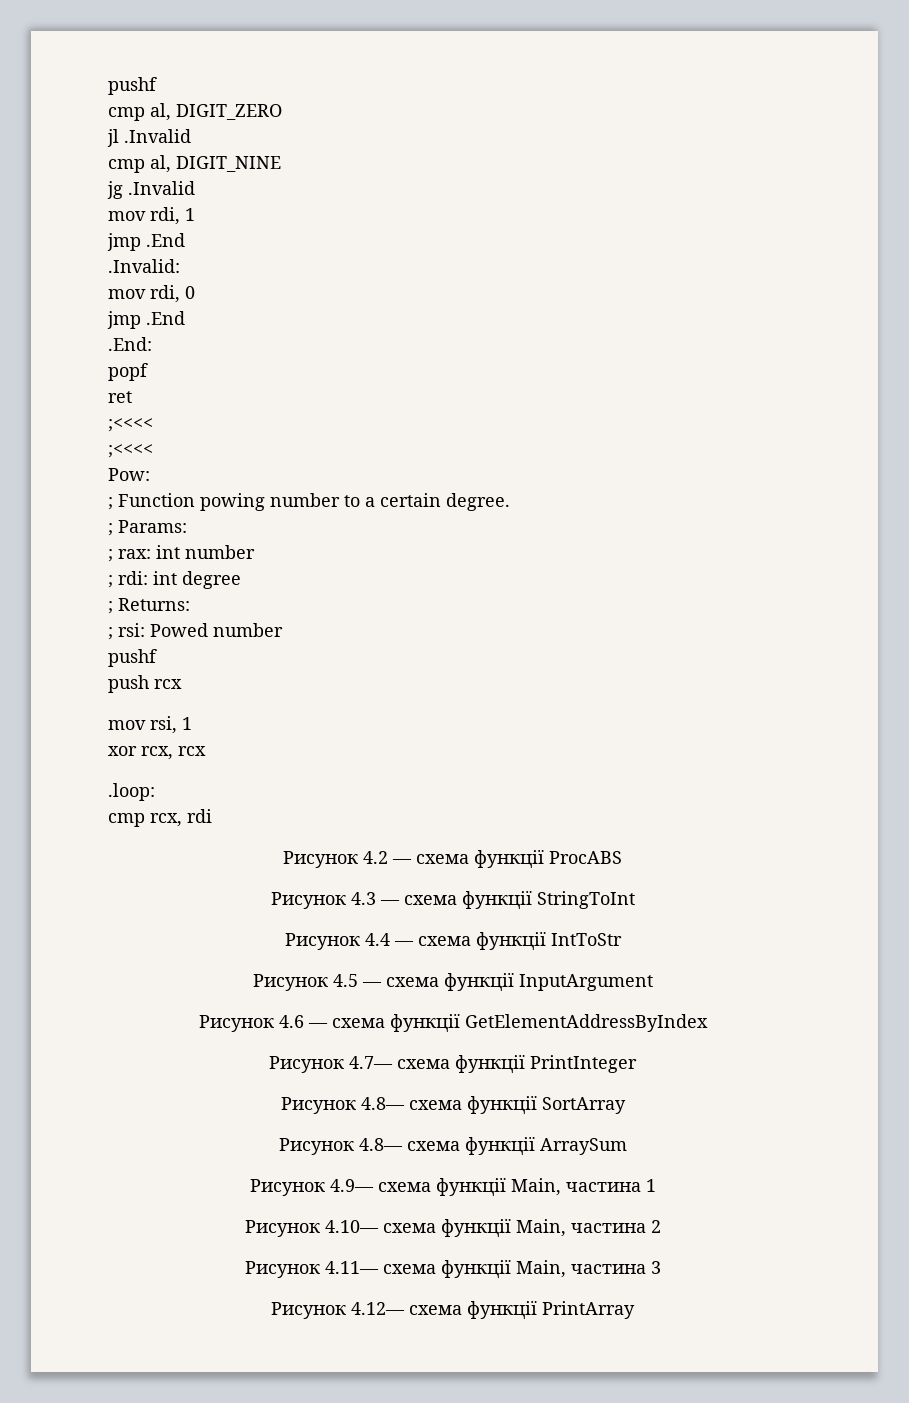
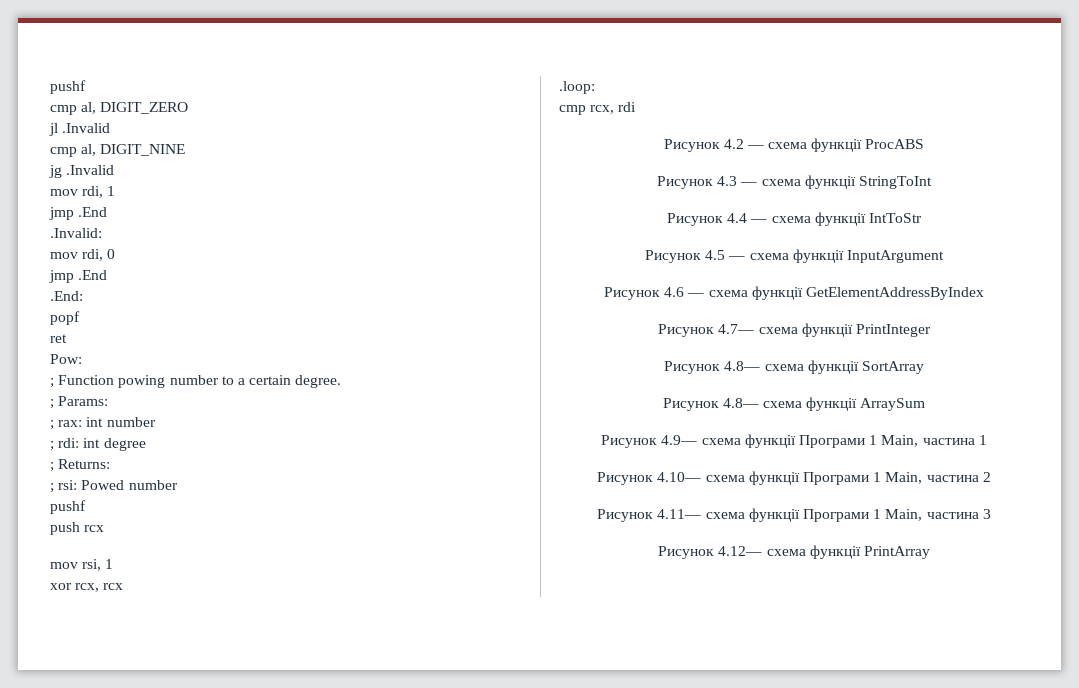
  ret
- ;<<<<
- ;<<<<
- Рисунок 4.9— схема функції Main, частина 1
+ Рисунок 4.9— схема функції Програми 1 Main, частина 1
- Рисунок 4.10— схема функції Main, частина 2
+ Рисунок 4.10— схема функції Програми 1 Main, частина 2
- Рисунок 4.11— схема функції Main, частина 3
+ Рисунок 4.11— схема функції Програми 1 Main, частина 3

